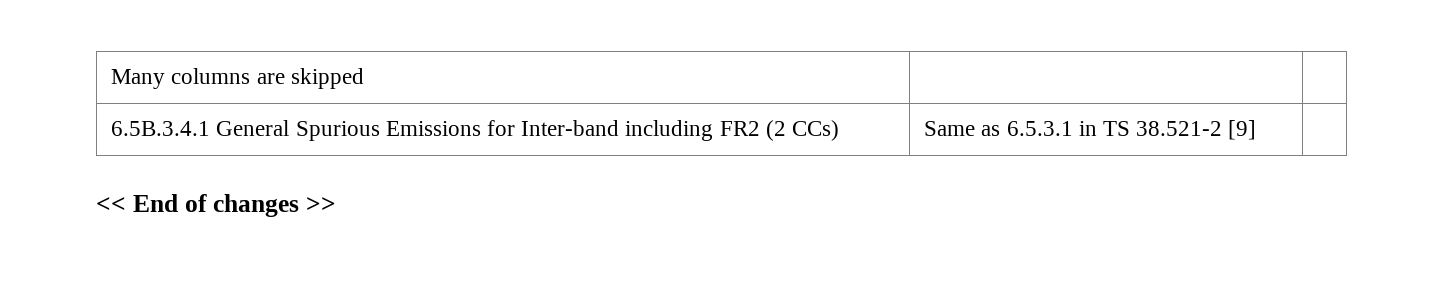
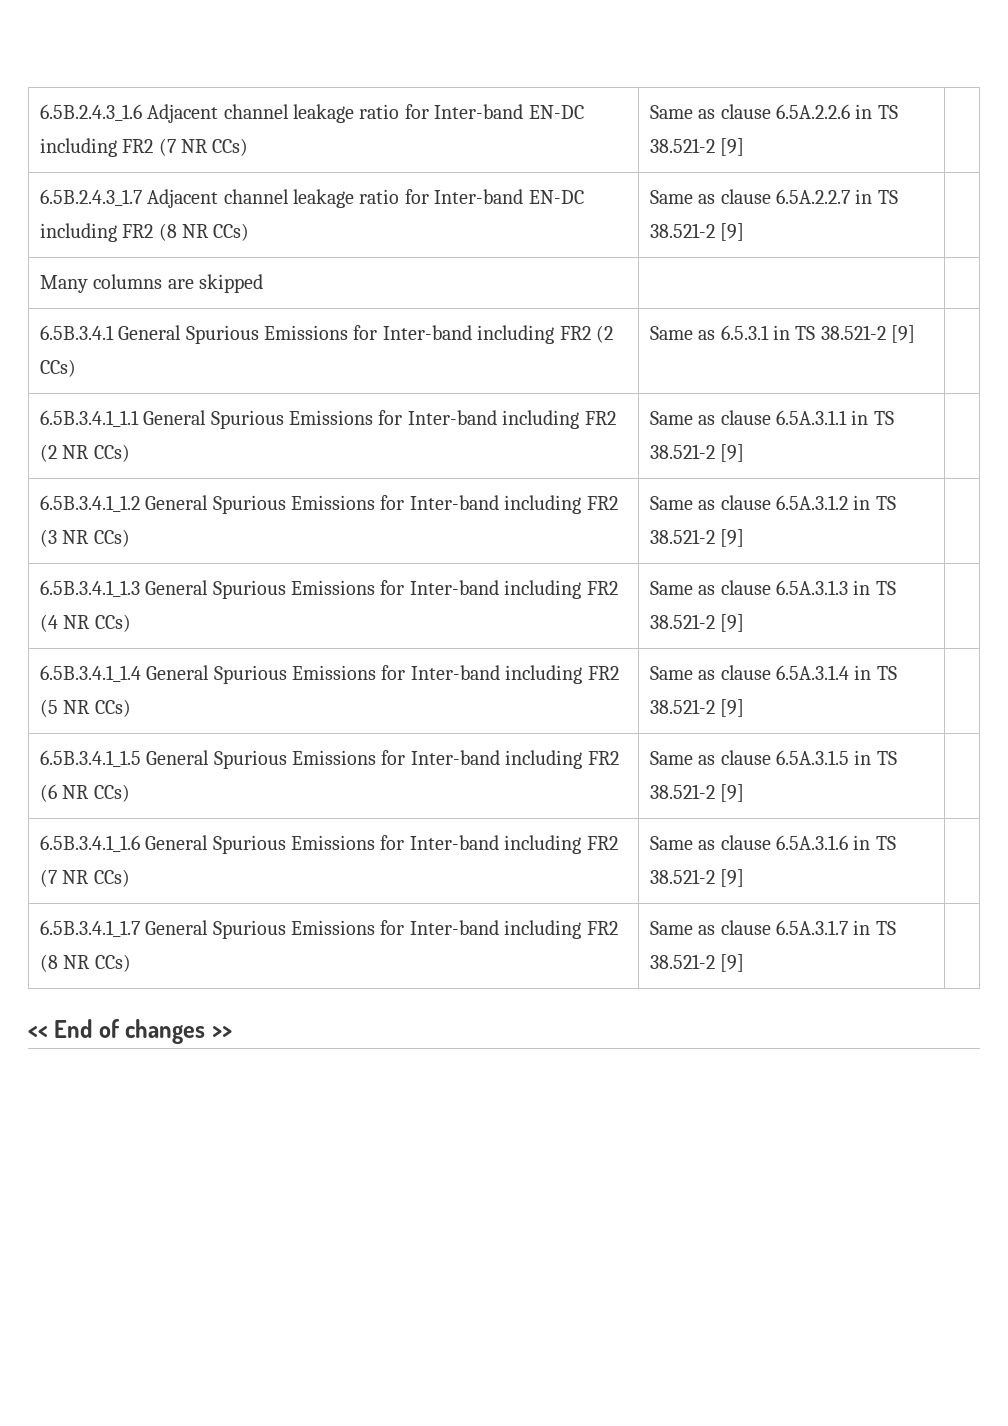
+ 6.5B.2.4.3_1.6 Adjacent channel leakage ratio for Inter-band EN-DC including FR2 (7 NR CCs) | Same as clause 6.5A.2.2.6 in TS 38.521-2 [9] |
+ 6.5B.2.4.3_1.7 Adjacent channel leakage ratio for Inter-band EN-DC including FR2 (8 NR CCs) | Same as clause 6.5A.2.2.7 in TS 38.521-2 [9] |
+ 6.5B.3.4.1_1.1 General Spurious Emissions for Inter-band including FR2 (2 NR CCs) | Same as clause 6.5A.3.1.1 in TS 38.521-2 [9] |
+ 6.5B.3.4.1_1.2 General Spurious Emissions for Inter-band including FR2 (3 NR CCs) | Same as clause 6.5A.3.1.2 in TS 38.521-2 [9] |
+ 6.5B.3.4.1_1.3 General Spurious Emissions for Inter-band including FR2 (4 NR CCs) | Same as clause 6.5A.3.1.3 in TS 38.521-2 [9] |
+ 6.5B.3.4.1_1.4 General Spurious Emissions for Inter-band including FR2 (5 NR CCs) | Same as clause 6.5A.3.1.4 in TS 38.521-2 [9] |
+ 6.5B.3.4.1_1.5 General Spurious Emissions for Inter-band including FR2 (6 NR CCs) | Same as clause 6.5A.3.1.5 in TS 38.521-2 [9] |
+ 6.5B.3.4.1_1.6 General Spurious Emissions for Inter-band including FR2 (7 NR CCs) | Same as clause 6.5A.3.1.6 in TS 38.521-2 [9] |
+ 6.5B.3.4.1_1.7 General Spurious Emissions for Inter-band including FR2 (8 NR CCs) | Same as clause 6.5A.3.1.7 in TS 38.521-2 [9] |

